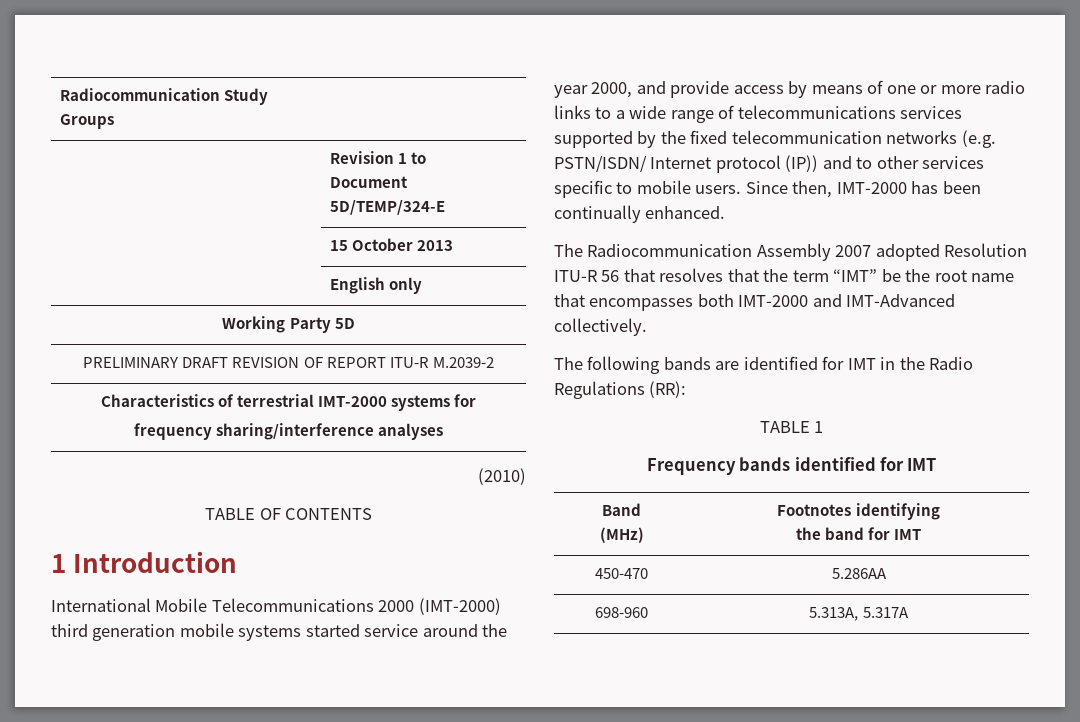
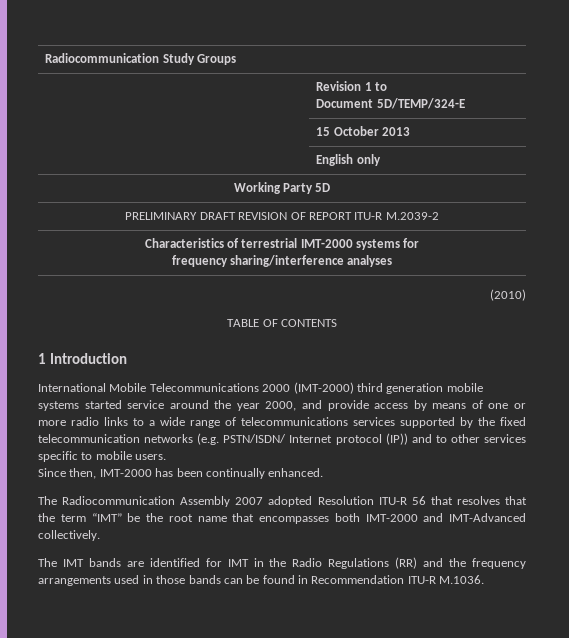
- International Mobile Telecommunications 2000 (IMT-2000) third generation mobile systems started service around the year 2000, and provide access by means of one or more radio links to a wide range of telecommunications services supported by the fixed telecommunication networks (e.g. PSTN/ISDN/ Internet protocol (IP)) and to other services specific to mobile users. Since then, IMT-2000 has been continually enhanced.
+ International Mobile Telecommunications 2000 (IMT-2000) third generation mobile systems started service around the year 2000, and provide access by means of one or more radio links to a wide range of telecommunications services supported by the fixed telecommunication networks (e.g. PSTN/ISDN/ Internet protocol (IP)) and to other services specific to mobile users.
+ Since then, IMT-2000 has been continually enhanced.
- The following bands are identified for IMT in the Radio Regulations (RR):
- TABLE 1
- Frequency bands identified for IMT
- Band
- (MHz) | Footnotes identifying
- the band for IMT
- 450-470 | 5.286AA
- 698-960 | 5.313A, 5.317A
+ The IMT bands are identified for IMT in the Radio Regulations (RR) and the frequency arrangements used in those bands can be found in Recommendation ITU-R M.1036.

